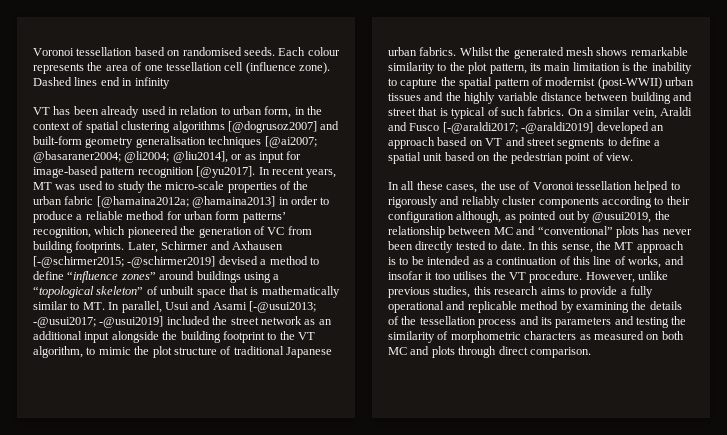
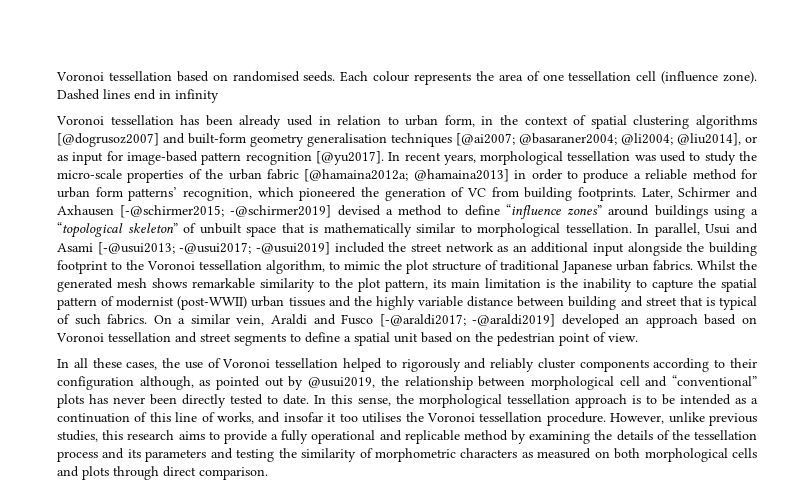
- VT has been already used in relation to urban form, in the context of spatial clustering algorithms [@dogrusoz2007] and built-form geometry generalisation techniques [@ai2007; @basaraner2004; @li2004; @liu2014], or as input for image-based pattern recognition [@yu2017].
+ Voronoi tessellation has been already used in relation to urban form, in the context of spatial clustering algorithms [@dogrusoz2007] and built-form geometry generalisation techniques [@ai2007; @basaraner2004; @li2004; @liu2014], or as input for image-based pattern recognition [@yu2017].
- In recent years, MT was used to study the micro-scale properties of the urban fabric [@hamaina2012a; @hamaina2013] in order to produce a reliable method for urban form patterns’ recognition, which pioneered the generation of VC from building footprints.
+ In recent years, morphological tessellation was used to study the micro-scale properties of the urban fabric [@hamaina2012a; @hamaina2013] in order to produce a reliable method for urban form patterns’ recognition, which pioneered the generation of VC from building footprints.
- Later, Schirmer and Axhausen [-@schirmer2015; -@schirmer2019] devised a method to define “influence zones” around buildings using a “topological skeleton” of unbuilt space that is mathematically similar to MT. In parallel, Usui and Asami [-@usui2013; -@usui2017; -@usui2019] included the street network as an additional input alongside the building footprint to the VT algorithm, to mimic the plot structure of traditional Japanese urban fabrics.
+ Later, Schirmer and Axhausen [-@schirmer2015; -@schirmer2019] devised a method to define “influence zones” around buildings using a “topological skeleton” of unbuilt space that is mathematically similar to morphological tessellation. In parallel, Usui and Asami [-@usui2013; -@usui2017; -@usui2019] included the street network as an additional input alongside the building footprint to the Voronoi tessellation algorithm, to mimic the plot structure of traditional Japanese urban fabrics.
- On a similar vein, Araldi and Fusco [-@araldi2017; -@araldi2019] developed an approach based on VT and street segments to define a spatial unit based on the pedestrian point of view.
+ On a similar vein, Araldi and Fusco [-@araldi2017; -@araldi2019] developed an approach based on Voronoi tessellation and street segments to define a spatial unit based on the pedestrian point of view.
- In all these cases, the use of Voronoi tessellation helped to rigorously and reliably cluster components according to their configuration although, as pointed out by @usui2019, the relationship between MC and “conventional” plots has never been directly tested to date.
+ In all these cases, the use of Voronoi tessellation helped to rigorously and reliably cluster components according to their configuration although, as pointed out by @usui2019, the relationship between morphological cell and “conventional” plots has never been directly tested to date.
- In this sense, the MT approach is to be intended as a continuation of this line of works, and insofar it too utilises the VT procedure.
+ In this sense, the morphological tessellation approach is to be intended as a continuation of this line of works, and insofar it too utilises the Voronoi tessellation procedure.
- However, unlike previous studies, this research aims to provide a fully operational and replicable method by examining the details of the tessellation process and its parameters and testing the similarity of morphometric characters as measured on both MC and plots through direct comparison.
+ However, unlike previous studies, this research aims to provide a fully operational and replicable method by examining the details of the tessellation process and its parameters and testing the similarity of morphometric characters as measured on both morphological cells and plots through direct comparison.

